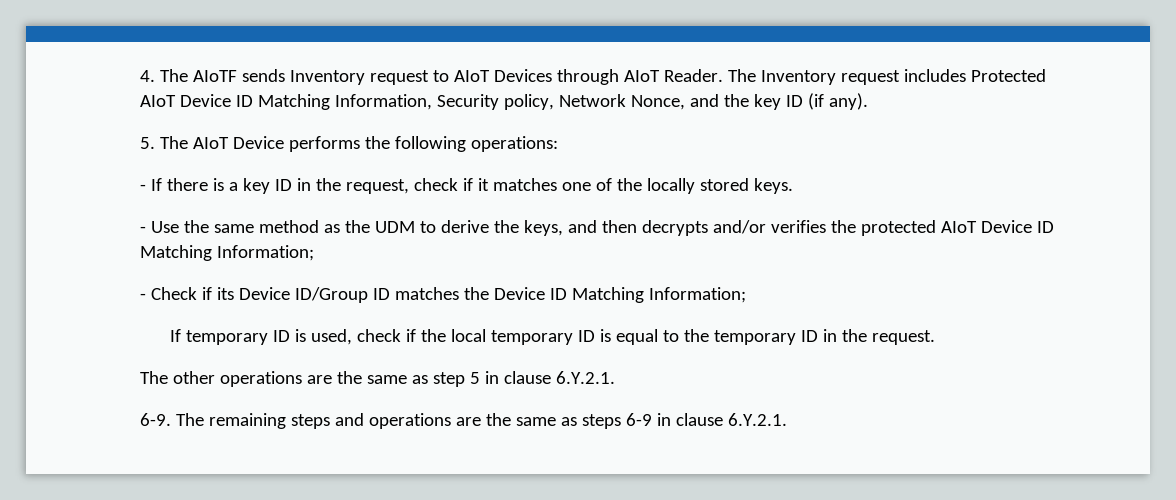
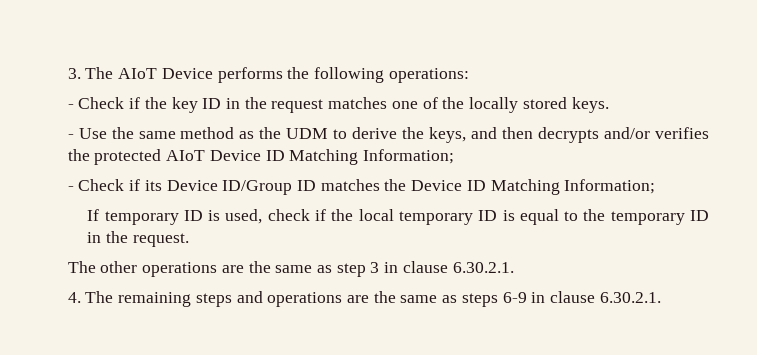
- 4. The AIoTF sends Inventory request to AIoT Devices through AIoT Reader. The Inventory request includes Protected AIoT Device ID Matching Information, Security policy, Network Nonce, and the key ID (if any).
- 5. The AIoT Device performs the following operations:
+ 3. The AIoT Device performs the following operations:
- - If there is a key ID in the request, check if it matches one of the locally stored keys.
+ - Check if the key ID in the request matches one of the locally stored keys.
- The other operations are the same as step 5 in clause 6.Y.2.1.
- 6-9. The remaining steps and operations are the same as steps 6-9 in clause 6.Y.2.1.
+ The other operations are the same as step 3 in clause 6.30.2.1.
+ 4. The remaining steps and operations are the same as steps 6-9 in clause 6.30.2.1.

